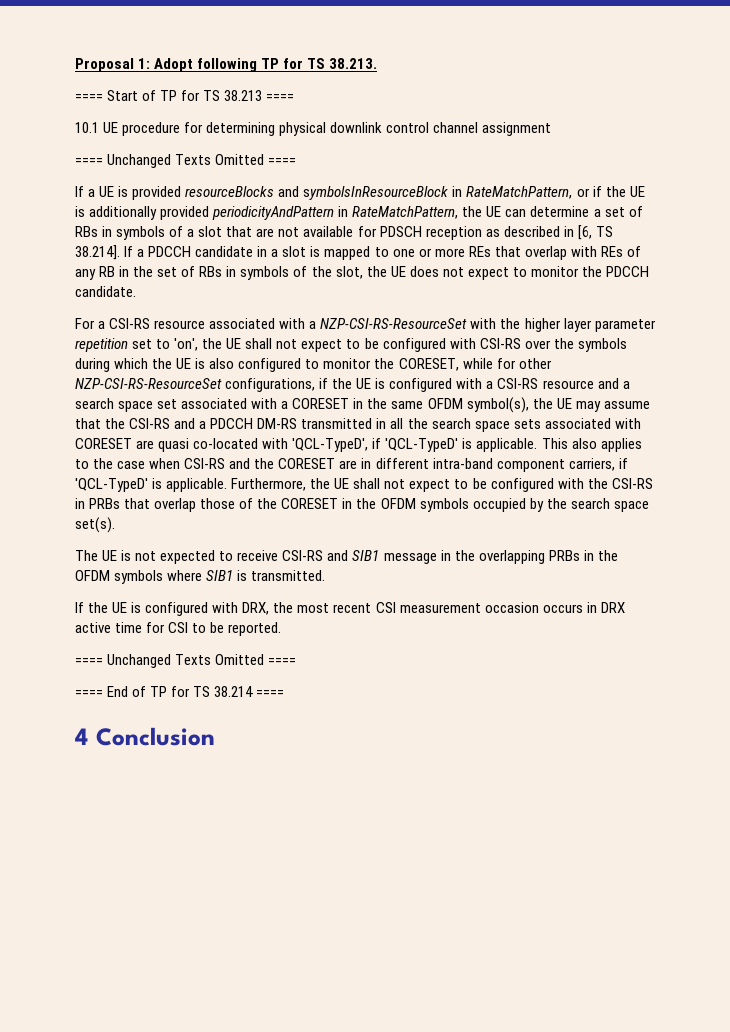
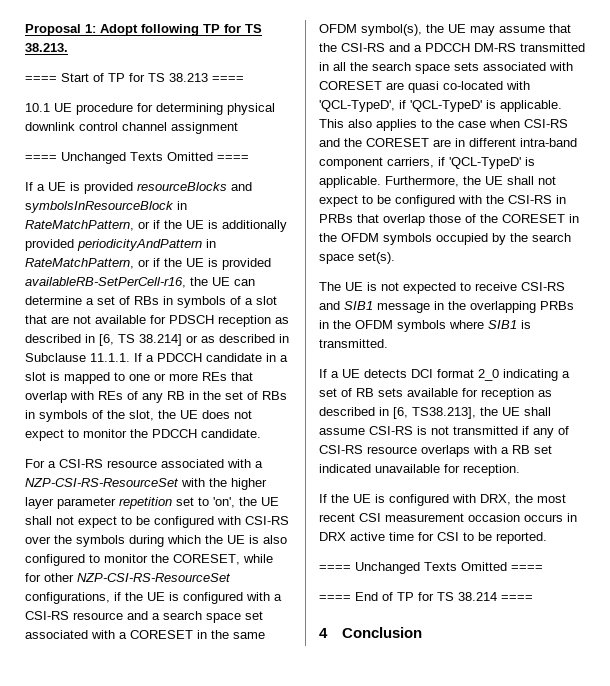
- If a UE is provided resourceBlocks and symbolsInResourceBlock in RateMatchPattern, or if the UE is additionally provided periodicityAndPattern in RateMatchPattern, the UE can determine a set of RBs in symbols of a slot that are not available for PDSCH reception as described in [6, TS 38.214]. If a PDCCH candidate in a slot is mapped to one or more REs that overlap with REs of any RB in the set of RBs in symbols of the slot, the UE does not expect to monitor the PDCCH candidate.
+ If a UE is provided resourceBlocks and symbolsInResourceBlock in RateMatchPattern, or if the UE is additionally provided periodicityAndPattern in RateMatchPattern, or if the UE is provided availableRB-SetPerCell-r16, the UE can determine a set of RBs in symbols of a slot that are not available for PDSCH reception as described in [6, TS 38.214] or as described in Subclause 11.1.1. If a PDCCH candidate in a slot is mapped to one or more REs that overlap with REs of any RB in the set of RBs in symbols of the slot, the UE does not expect to monitor the PDCCH candidate.
+ If a UE detects DCI format 2_0 indicating a set of RB sets available for reception as described in [6, TS38.213], the UE shall assume CSI-RS is not transmitted if any of CSI-RS resource overlaps with a RB set indicated unavailable for reception.

